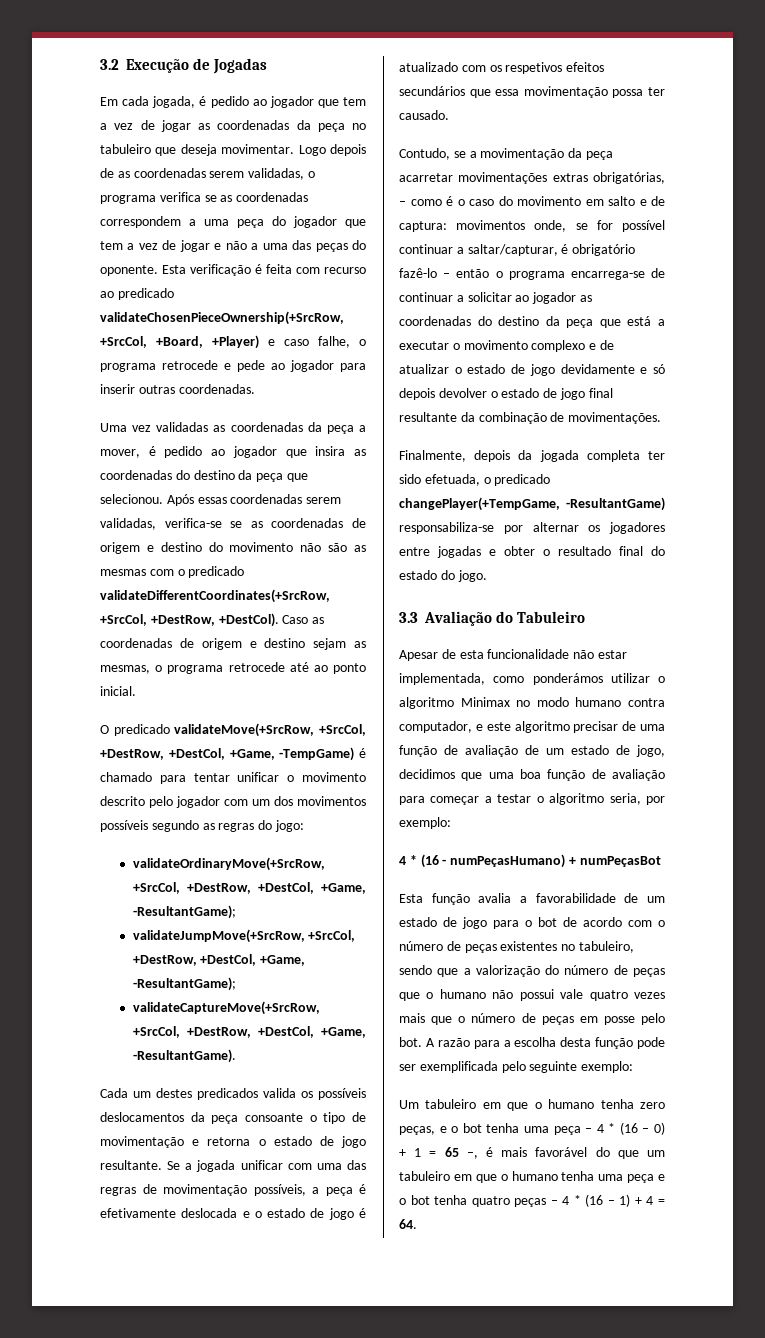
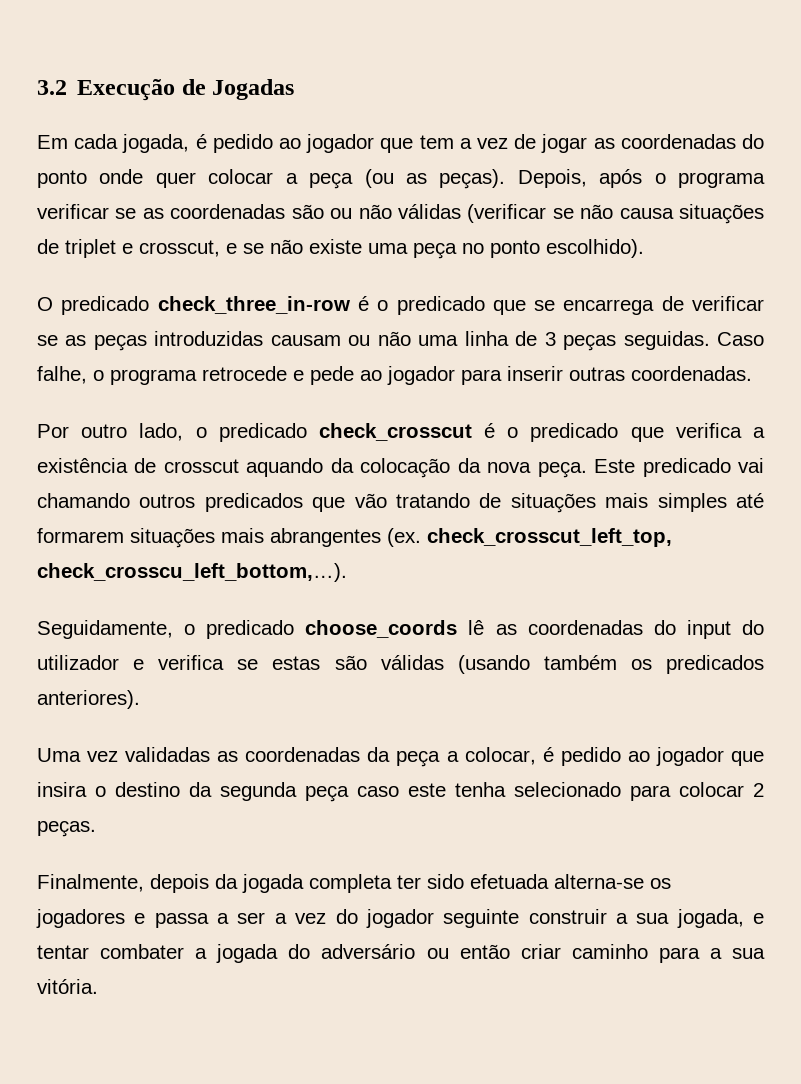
- Em cada jogada, é pedido ao jogador que tem a vez de jogar as coordenadas da peça no tabuleiro que deseja movimentar. Logo depois de as coordenadas serem validadas, o programa verifica se as coordenadas correspondem a uma peça do jogador que tem a vez de jogar e não a uma das peças do oponente. Esta verificação é feita com recurso ao predicado validateChosenPieceOwnership(+SrcRow, +SrcCol, +Board, +Player) e caso falhe, o programa retrocede e pede ao jogador para inserir outras coordenadas.
+ Em cada jogada, é pedido ao jogador que tem a vez de jogar as coordenadas do ponto onde quer colocar a peça (ou as peças). Depois, após o programa verificar se as coordenadas são ou não válidas (verificar se não causa situações de triplet e crosscut, e se não existe uma peça no ponto escolhido).
+ O predicado check_three_in-row é o predicado que se encarrega de verificar se as peças introduzidas causam ou não uma linha de 3 peças seguidas. Caso falhe, o programa retrocede e pede ao jogador para inserir outras coordenadas.
+ Por outro lado, o predicado check_crosscut é o predicado que verifica a existência de crosscut aquando da colocação da nova peça. Este predicado vai chamando outros predicados que vão tratando de situações mais simples até formarem situações mais abrangentes (ex. check_crosscut_left_top, check_crosscu_left_bottom,…).
+ Seguidamente, o predicado choose_coords lê as coordenadas do input do utilizador e verifica se estas são válidas (usando também os predicados anteriores).
- Uma vez validadas as coordenadas da peça a mover, é pedido ao jogador que insira as coordenadas do destino da peça que selecionou. Após essas coordenadas serem validadas, verifica-se se as coordenadas de origem e destino do movimento não são as mesmas com o predicado validateDifferentCoordinates(+SrcRow, +SrcCol, +DestRow, +DestCol). Caso as coordenadas de origem e destino sejam as mesmas, o programa retrocede até ao ponto inicial.
- O predicado validateMove(+SrcRow, +SrcCol, +DestRow, +DestCol, +Game, -TempGame) é chamado para tentar unificar o movimento descrito pelo jogador com um dos movimentos possíveis segundo as regras do jogo:
- validateOrdinaryMove(+SrcRow, +SrcCol, +DestRow, +DestCol, +Game, -ResultantGame);
- validateJumpMove(+SrcRow, +SrcCol, +DestRow, +DestCol, +Game, -ResultantGame);
- validateCaptureMove(+SrcRow, +SrcCol, +DestRow, +DestCol, +Game, -ResultantGame).
- Cada um destes predicados valida os possíveis deslocamentos da peça consoante o tipo de movimentação e retorna o estado de jogo resultante. Se a jogada unificar com uma das regras de movimentação possíveis, a peça é efetivamente deslocada e o estado de jogo é atualizado com os respetivos efeitos secundários que essa movimentação possa ter causado.
- Contudo, se a movimentação da peça acarretar movimentações extras obrigatórias, – como é o caso do movimento em salto e de captura: movimentos onde, se for possível continuar a saltar/capturar, é obrigatório fazê-lo – então o programa encarrega-se de continuar a solicitar ao jogador as coordenadas do destino da peça que está a executar o movimento complexo e de atualizar o estado de jogo devidamente e só depois devolver o estado de jogo final resultante da combinação de movimentações.
+ Uma vez validadas as coordenadas da peça a colocar, é pedido ao jogador que insira o destino da segunda peça caso este tenha selecionado para colocar 2 peças.
- Finalmente, depois da jogada completa ter sido efetuada, o predicado changePlayer(+TempGame, -ResultantGame) responsabiliza-se por alternar os jogadores entre jogadas e obter o resultado final do estado do jogo.
- 3.3 Avaliação do Tabuleiro
- Apesar de esta funcionalidade não estar implementada, como ponderámos utilizar o algoritmo Minimax no modo humano contra computador, e este algoritmo precisar de uma função de avaliação de um estado de jogo, decidimos que uma boa função de avaliação para começar a testar o algoritmo seria, por exemplo:
- 4 * (16 - numPeçasHumano) + numPeçasBot
- Esta função avalia a favorabilidade de um estado de jogo para o bot de acordo com o número de peças existentes no tabuleiro, sendo que a valorização do número de peças que o humano não possui vale quatro vezes mais que o número de peças em posse pelo bot. A razão para a escolha desta função pode ser exemplificada pelo seguinte exemplo:
- Um tabuleiro em que o humano tenha zero peças, e o bot tenha uma peça – 4 * (16 – 0) + 1 = 65 –, é mais favorável do que um tabuleiro em que o humano tenha uma peça e o bot tenha quatro peças – 4 * (16 – 1) + 4 = 64.
+ Finalmente, depois da jogada completa ter sido efetuada alterna-se os jogadores e passa a ser a vez do jogador seguinte construir a sua jogada, e tentar combater a jogada do adversário ou então criar caminho para a sua vitória.

